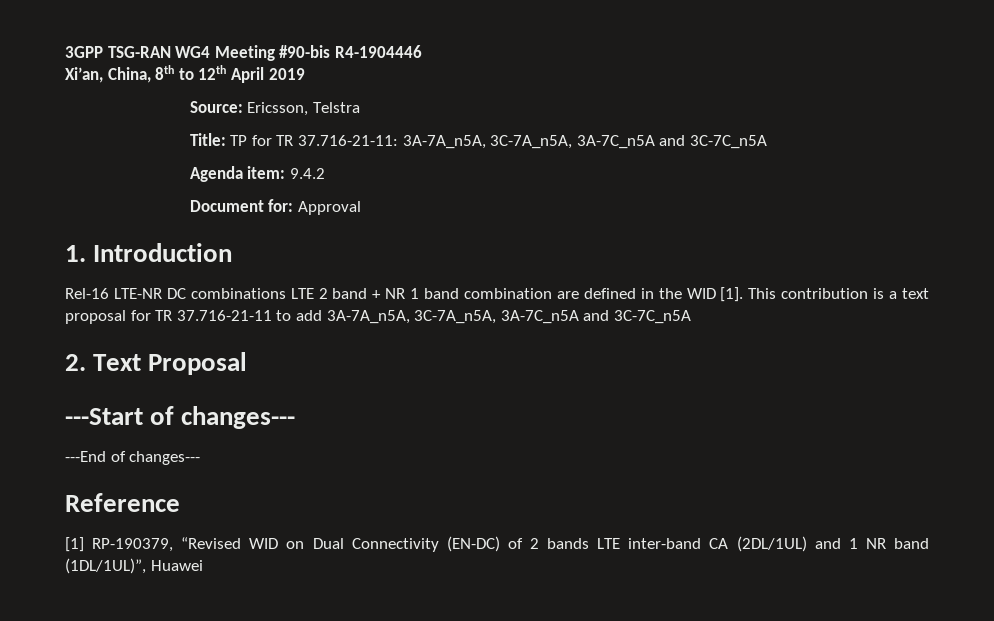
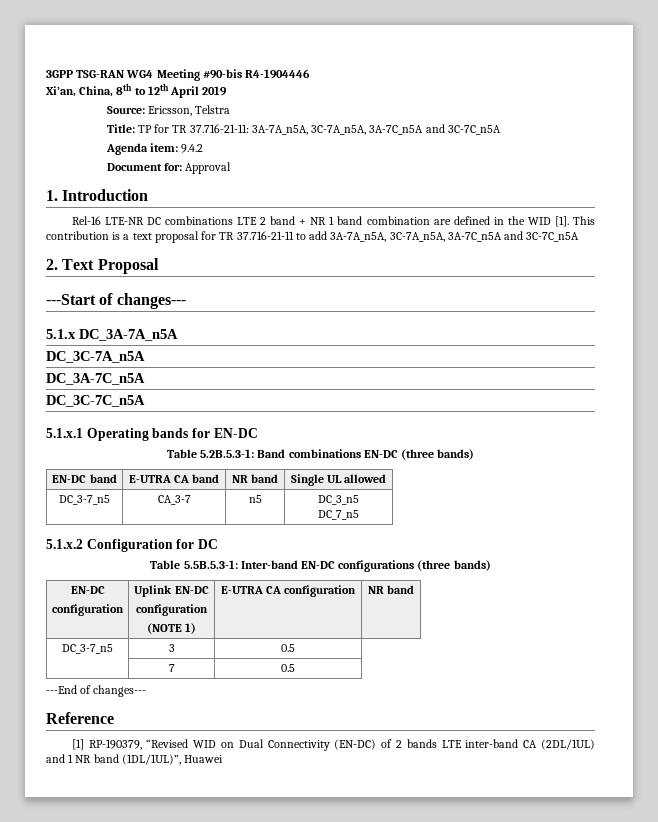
+ 5.1.x DC_3A-7A_n5A
+ DC_3C-7A_n5A
+ DC_3A-7C_n5A
+ DC_3C-7C_n5A
+ 5.1.x.1 Operating bands for EN-DC
+ Table 5.2B.5.3-1: Band combinations EN-DC (three bands)
+ EN-DC band | E-UTRA CA band | NR band | Single UL allowed
+ DC_3-7_n5 | CA_3-7 | n5 | DC_3_n5
+ DC_7_n5
+ 5.1.x.2 Configuration for DC
+ Table 5.5B.5.3-1: Inter-band EN-DC configurations (three bands)
+ EN-DC
+ configuration | Uplink EN-DC
+ configuration
+ (NOTE 1) | E-UTRA CA configuration | NR band
+ DC_3-7_n5 | 3 | 0.5
+ | 7 | 0.5

